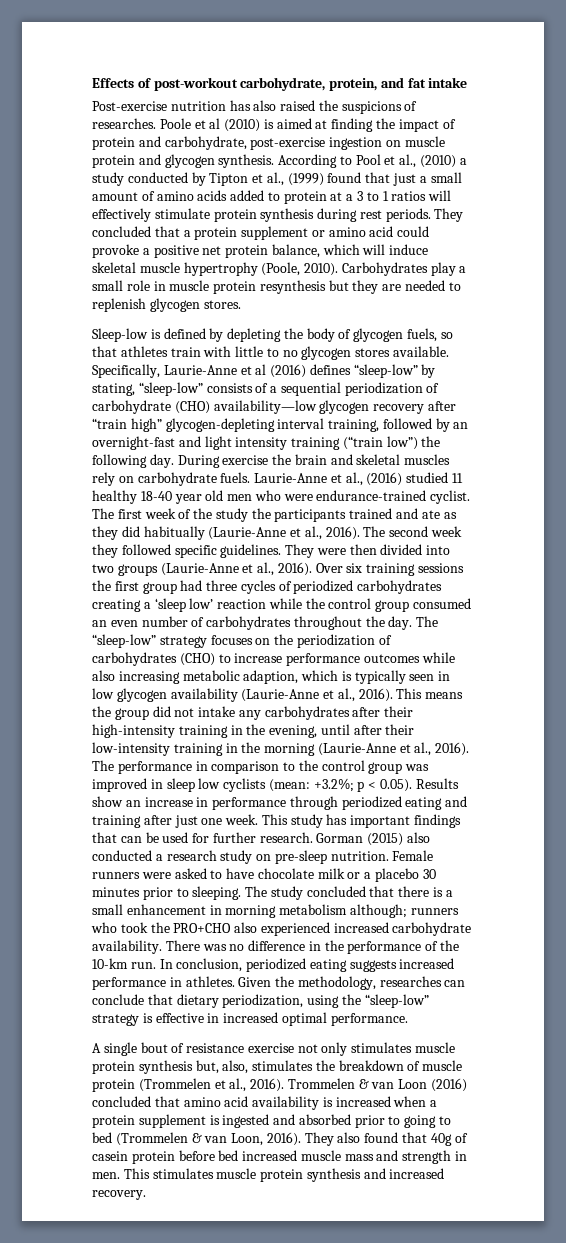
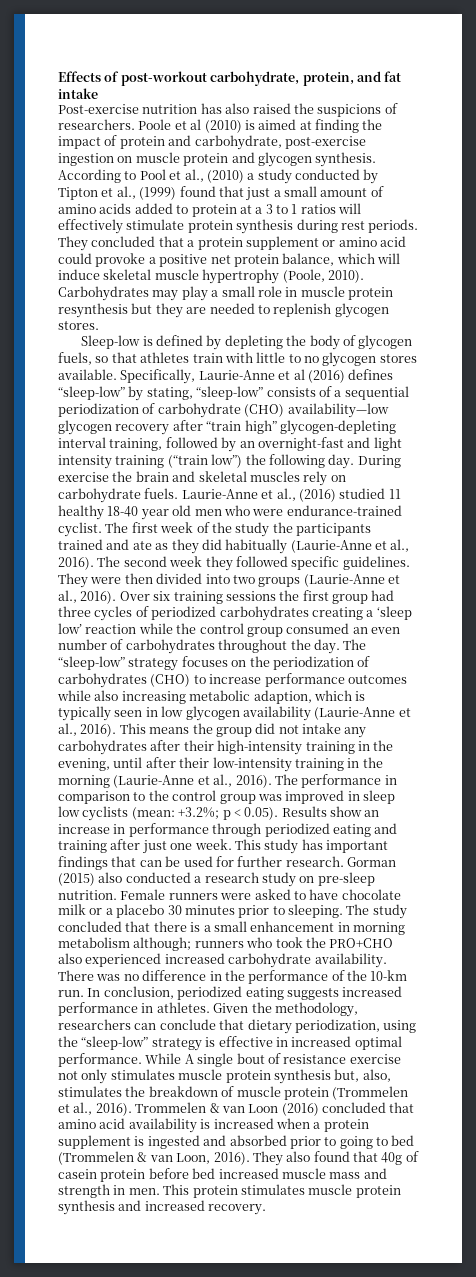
- Post-exercise nutrition has also raised the suspicions of researches.
+ Post-exercise nutrition has also raised the suspicions of researchers.
- Carbohydrates play a small role in muscle protein resynthesis but they are needed to replenish glycogen stores.
+ Carbohydrates may play a small role in muscle protein resynthesis but they are needed to replenish glycogen stores.
- Given the methodology, researches can conclude that dietary periodization, using the “sleep-low” strategy is effective in increased optimal performance.
- A single bout of resistance exercise not only stimulates muscle protein synthesis but, also, stimulates the breakdown of muscle protein (Trommelen et al., 2016).
+ Given the methodology, researchers can conclude that dietary periodization, using the “sleep-low” strategy is effective in increased optimal performance. While A single bout of resistance exercise not only stimulates muscle protein synthesis but, also, stimulates the breakdown of muscle protein (Trommelen et al., 2016).
- This stimulates muscle protein synthesis and increased recovery.
+ This protein stimulates muscle protein synthesis and increased recovery.

